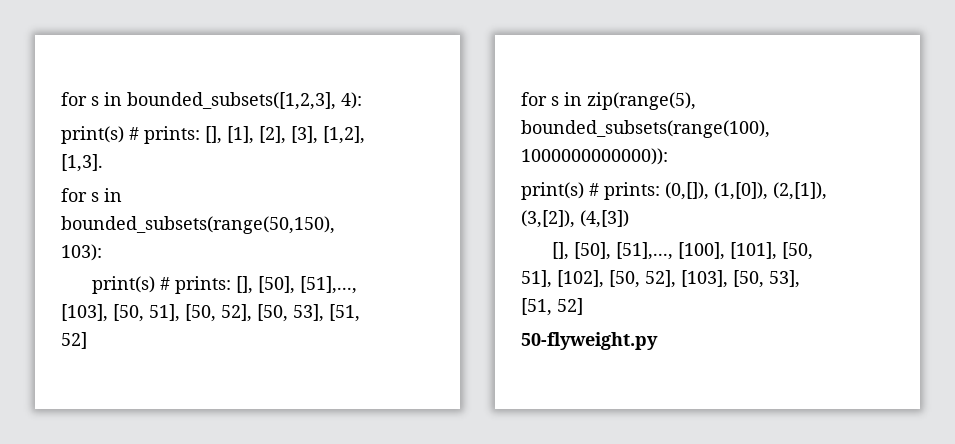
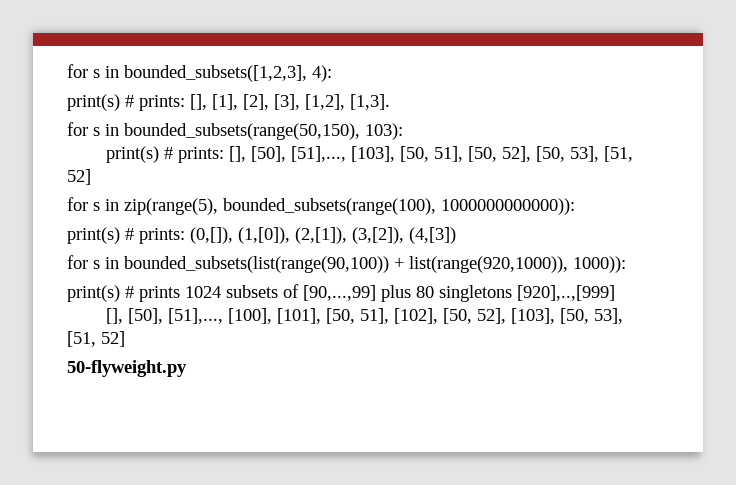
+ for s in bounded_subsets(list(range(90,100)) + list(range(920,1000)), 1000)):
+ print(s) # prints 1024 subsets of [90,...,99] plus 80 singletons [920],..,[999]

